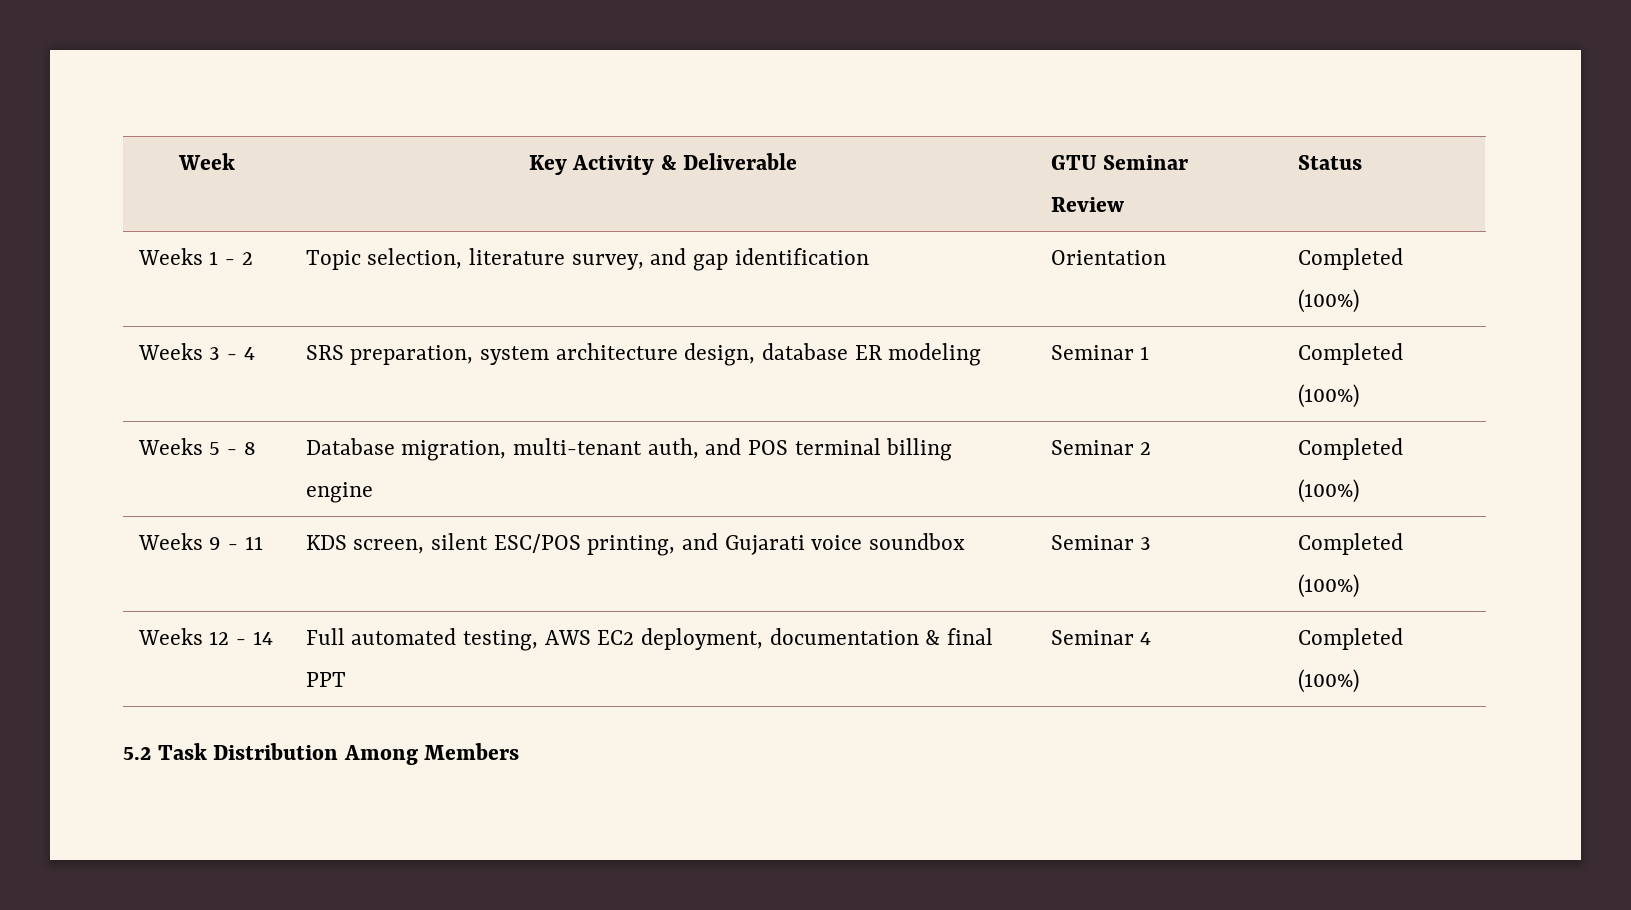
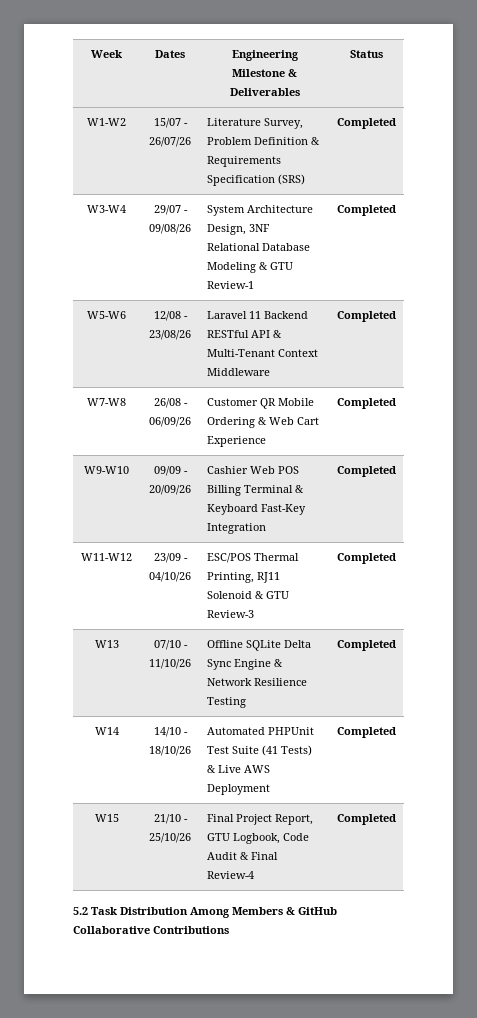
- Week | Key Activity & Deliverable | GTU Seminar Review | Status
- Weeks 1 - 2 | Topic selection, literature survey, and gap identification | Orientation | Completed (100%)
- Weeks 3 - 4 | SRS preparation, system architecture design, database ER modeling | Seminar 1 | Completed (100%)
- Weeks 5 - 8 | Database migration, multi-tenant auth, and POS terminal billing engine | Seminar 2 | Completed (100%)
- Weeks 9 - 11 | KDS screen, silent ESC/POS printing, and Gujarati voice soundbox | Seminar 3 | Completed (100%)
- Weeks 12 - 14 | Full automated testing, AWS EC2 deployment, documentation & final PPT | Seminar 4 | Completed (100%)
+ Week | Dates | Engineering Milestone & Deliverables | Status
+ W1-W2 | 15/07 - 26/07/26 | Literature Survey, Problem Definition & Requirements Specification (SRS) | Completed
+ W3-W4 | 29/07 - 09/08/26 | System Architecture Design, 3NF Relational Database Modeling & GTU Review-1 | Completed
+ W5-W6 | 12/08 - 23/08/26 | Laravel 11 Backend RESTful API & Multi-Tenant Context Middleware | Completed
+ W7-W8 | 26/08 - 06/09/26 | Customer QR Mobile Ordering & Web Cart Experience | Completed
+ W9-W10 | 09/09 - 20/09/26 | Cashier Web POS Billing Terminal & Keyboard Fast-Key Integration | Completed
+ W11-W12 | 23/09 - 04/10/26 | ESC/POS Thermal Printing, RJ11 Solenoid & GTU Review-3 | Completed
+ W13 | 07/10 - 11/10/26 | Offline SQLite Delta Sync Engine & Network Resilience Testing | Completed
+ W14 | 14/10 - 18/10/26 | Automated PHPUnit Test Suite (41 Tests) & Live AWS Deployment | Completed
+ W15 | 21/10 - 25/10/26 | Final Project Report, GTU Logbook, Code Audit & Final Review-4 | Completed
- 5.2 Task Distribution Among Members
+ 5.2 Task Distribution Among Members & GitHub Collaborative Contributions

